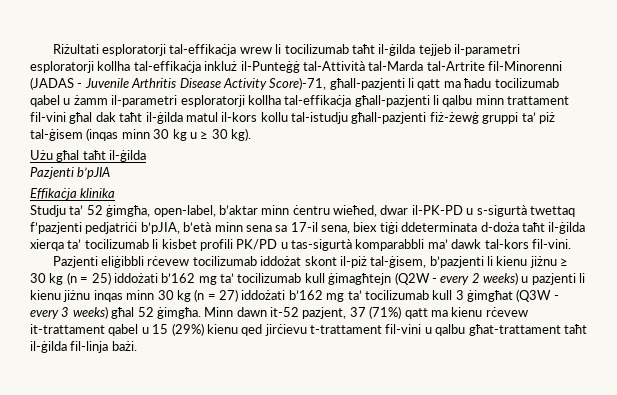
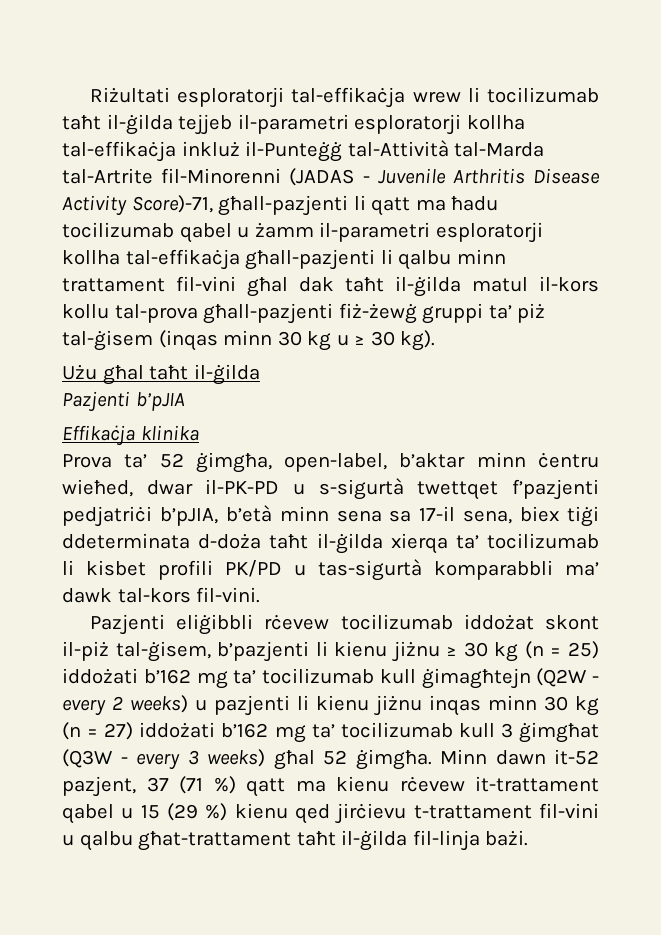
- Riżultati esploratorji tal-effikaċja wrew li tocilizumab taħt il-ġilda tejjeb il-parametri esploratorji kollha tal-effikaċja inkluż il-Punteġġ tal-Attività tal-Marda tal-Artrite fil-Minorenni (JADAS - Juvenile Arthritis Disease Activity Score)-71, għall-pazjenti li qatt ma ħadu tocilizumab qabel u żamm il-parametri esploratorji kollha tal-effikaċja għall-pazjenti li qalbu minn trattament fil-vini għal dak taħt il-ġilda matul il-kors kollu tal-istudju għall-pazjenti fiż-żewġ gruppi ta’ piż tal-ġisem (inqas minn 30 kg u ≥ 30 kg).
+ Riżultati esploratorji tal-effikaċja wrew li tocilizumab taħt il-ġilda tejjeb il-parametri esploratorji kollha tal-effikaċja inkluż il-Punteġġ tal-Attività tal-Marda tal-Artrite fil-Minorenni (JADAS - Juvenile Arthritis Disease Activity Score)-71, għall-pazjenti li qatt ma ħadu tocilizumab qabel u żamm il-parametri esploratorji kollha tal-effikaċja għall-pazjenti li qalbu minn trattament fil-vini għal dak taħt il-ġilda matul il-kors kollu tal-prova għall-pazjenti fiż-żewġ gruppi ta’ piż tal-ġisem (inqas minn 30 kg u ≥ 30 kg).
- Studju ta’ 52 ġimgħa, open-label, b’aktar minn ċentru wieħed, dwar il-PK-PD u s-sigurtà twettaq f’pazjenti pedjatriċi b’pJIA, b’età minn sena sa 17-il sena, biex tiġi ddeterminata d-doża taħt il-ġilda xierqa ta’ tocilizumab li kisbet profili PK/PD u tas-sigurtà komparabbli ma’ dawk tal-kors fil-vini.
+ Prova ta’ 52 ġimgħa, open-label, b’aktar minn ċentru wieħed, dwar il-PK-PD u s-sigurtà twettqet f’pazjenti pedjatriċi b’pJIA, b’età minn sena sa 17-il sena, biex tiġi ddeterminata d-doża taħt il-ġilda xierqa ta’ tocilizumab li kisbet profili PK/PD u tas-sigurtà komparabbli ma’ dawk tal-kors fil-vini.
- Minn dawn it-52 pazjent, 37 (71%) qatt ma kienu rċevew it-trattament qabel u 15 (29%) kienu qed jirċievu t-trattament fil-vini u qalbu għat-trattament taħt il-ġilda fil-linja bażi.
+ Minn dawn it-52 pazjent, 37 (71 %) qatt ma kienu rċevew it-trattament qabel u 15 (29 %) kienu qed jirċievu t-trattament fil-vini u qalbu għat-trattament taħt il-ġilda fil-linja bażi.

